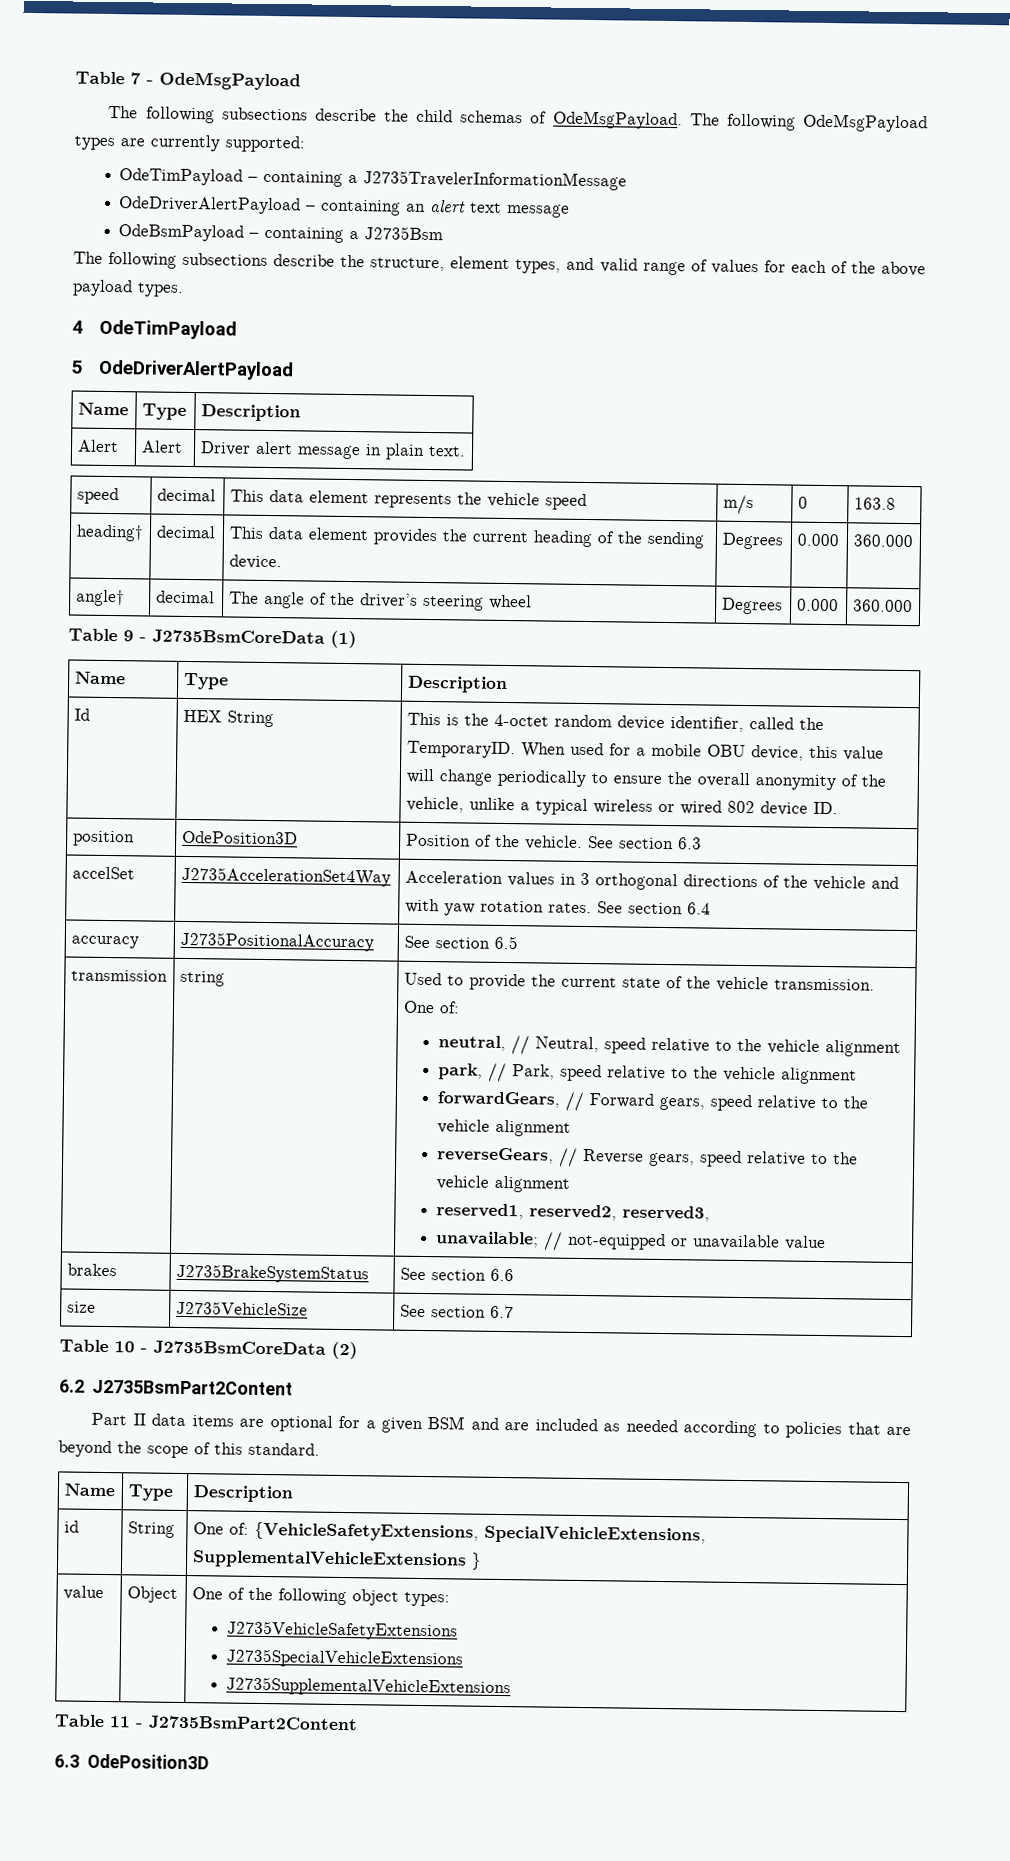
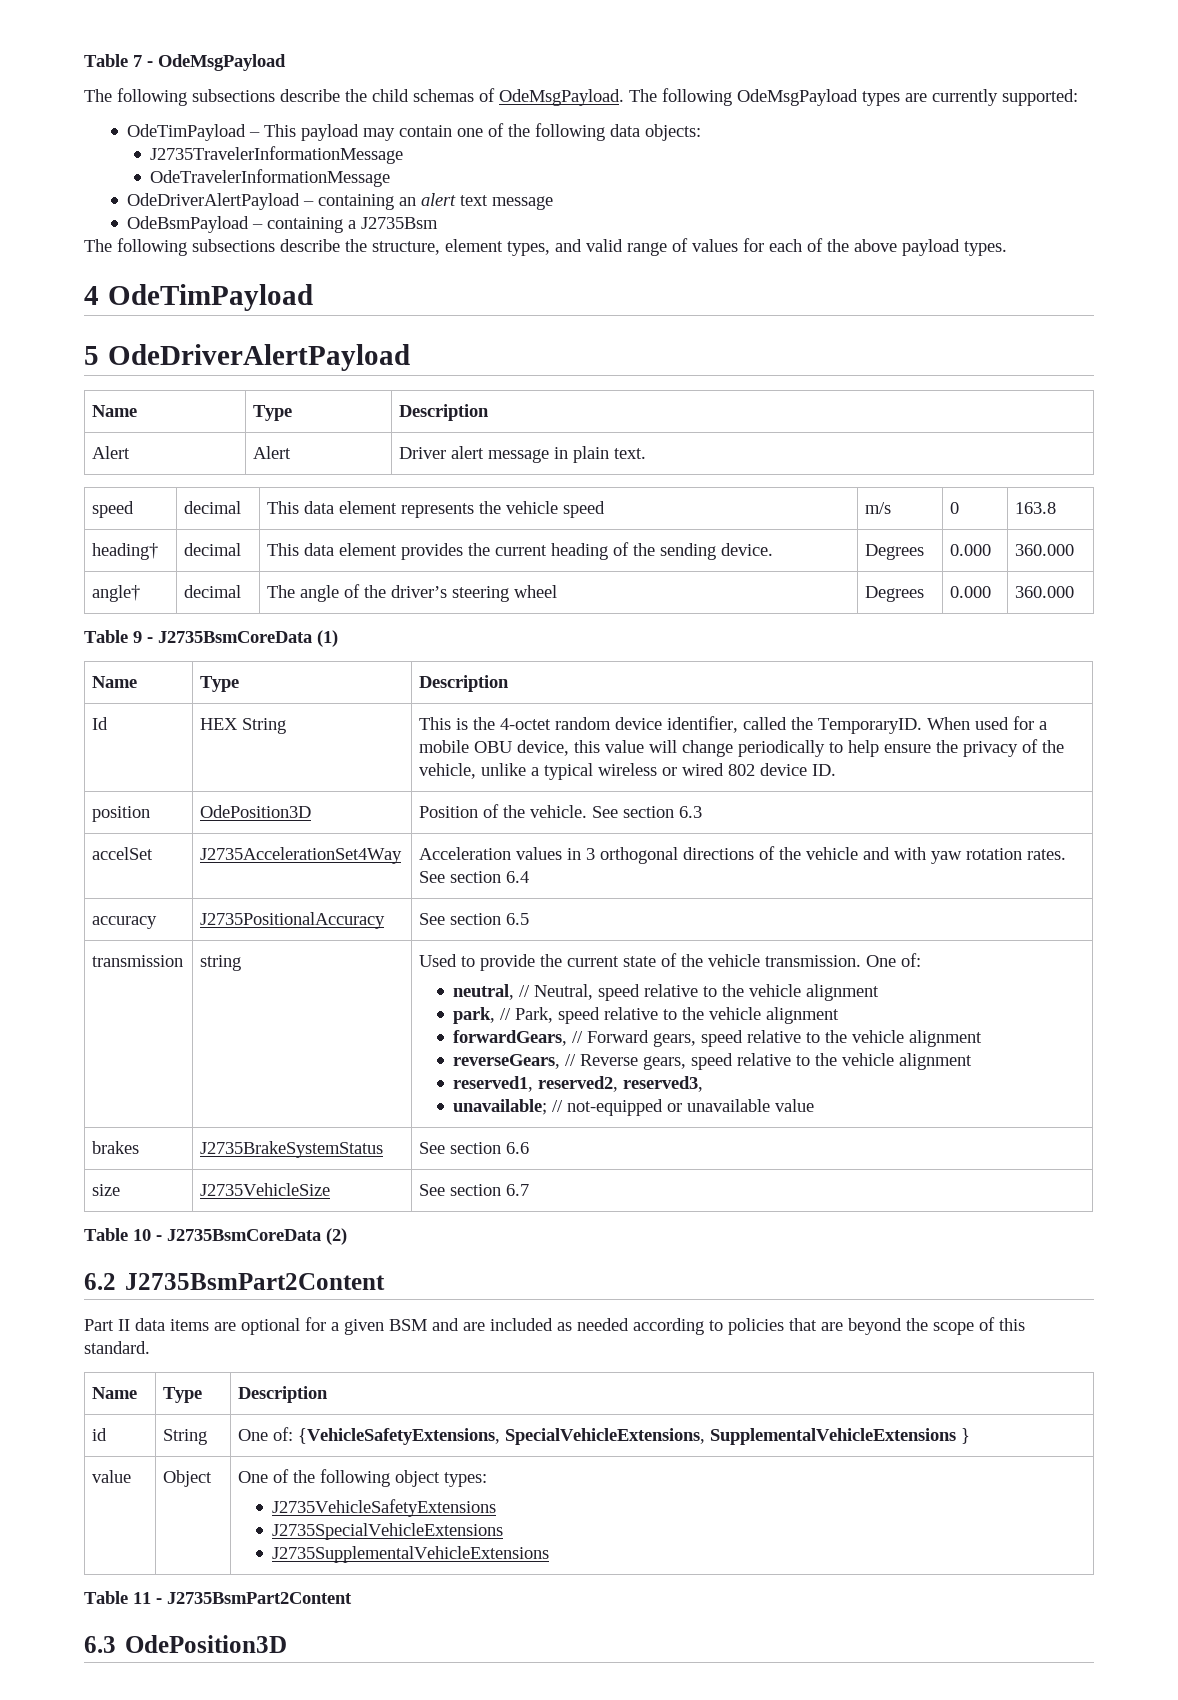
- OdeTimPayload – containing a J2735TravelerInformationMessage
+ OdeTimPayload – This payload may contain one of the following data objects:
+ J2735TravelerInformationMessage
+ OdeTravelerInformationMessage
- When used for a mobile OBU device, this value will change periodically to ensure the overall anonymity of the vehicle, unlike a typical wireless or wired 802 device ID.
+ When used for a mobile OBU device, this value will change periodically to help ensure the privacy of the vehicle, unlike a typical wireless or wired 802 device ID.

